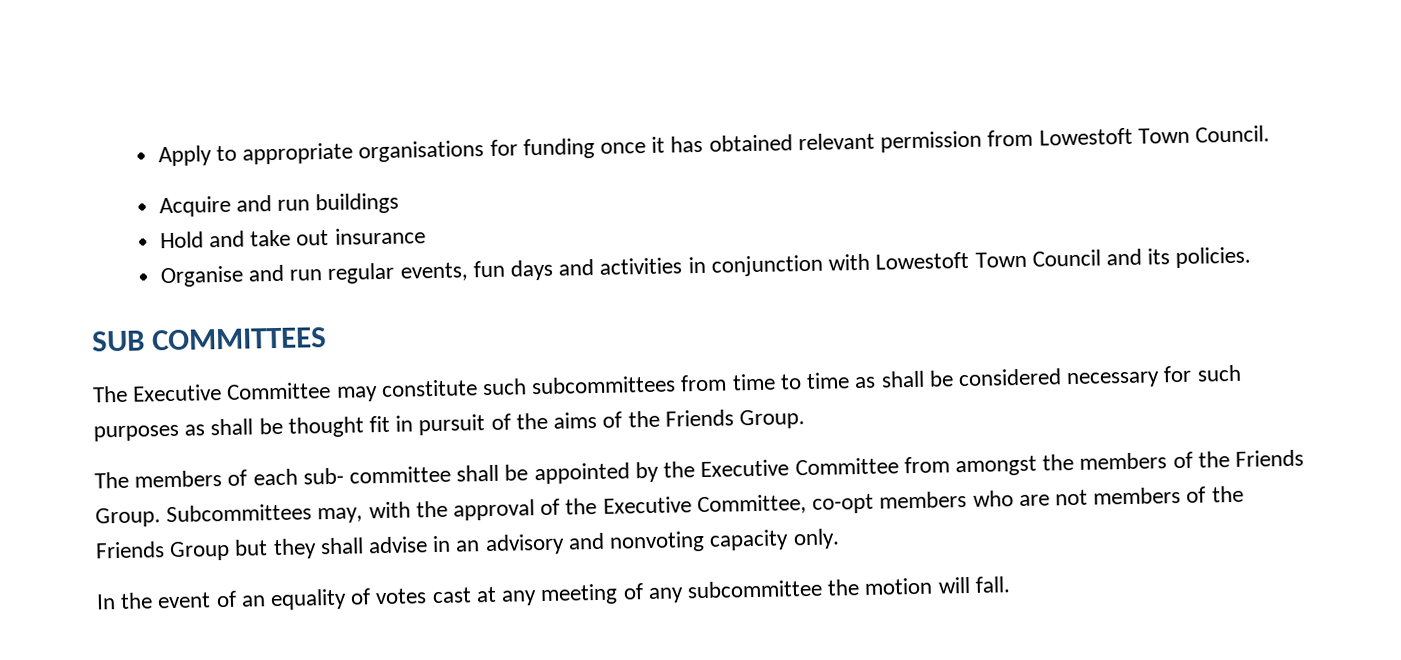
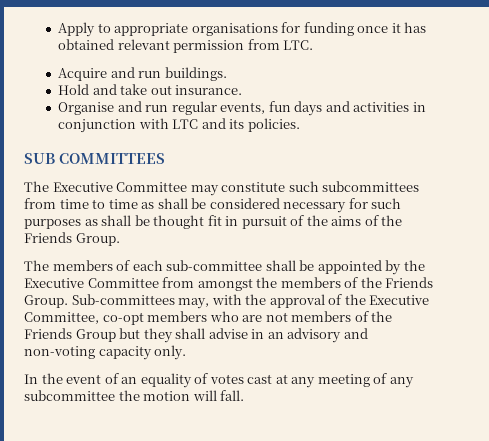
- Apply to appropriate organisations for funding once it has obtained relevant permission from Lowestoft Town Council.
+ Apply to appropriate organisations for funding once it has obtained relevant permission from LTC.
- Acquire and run buildings
+ Acquire and run buildings.
- Hold and take out insurance
+ Hold and take out insurance.
- Organise and run regular events, fun days and activities in conjunction with Lowestoft Town Council and its policies.
+ Organise and run regular events, fun days and activities in conjunction with LTC and its policies.
- The members of each sub- committee shall be appointed by the Executive Committee from amongst the members of the Friends Group.
+ The members of each sub-committee shall be appointed by the Executive Committee from amongst the members of the Friends Group.
- Subcommittees may, with the approval of the Executive Committee, co-opt members who are not members of the Friends Group but they shall advise in an advisory and nonvoting capacity only.
+ Sub-committees may, with the approval of the Executive Committee, co-opt members who are not members of the Friends Group but they shall advise in an advisory and non-voting capacity only.

